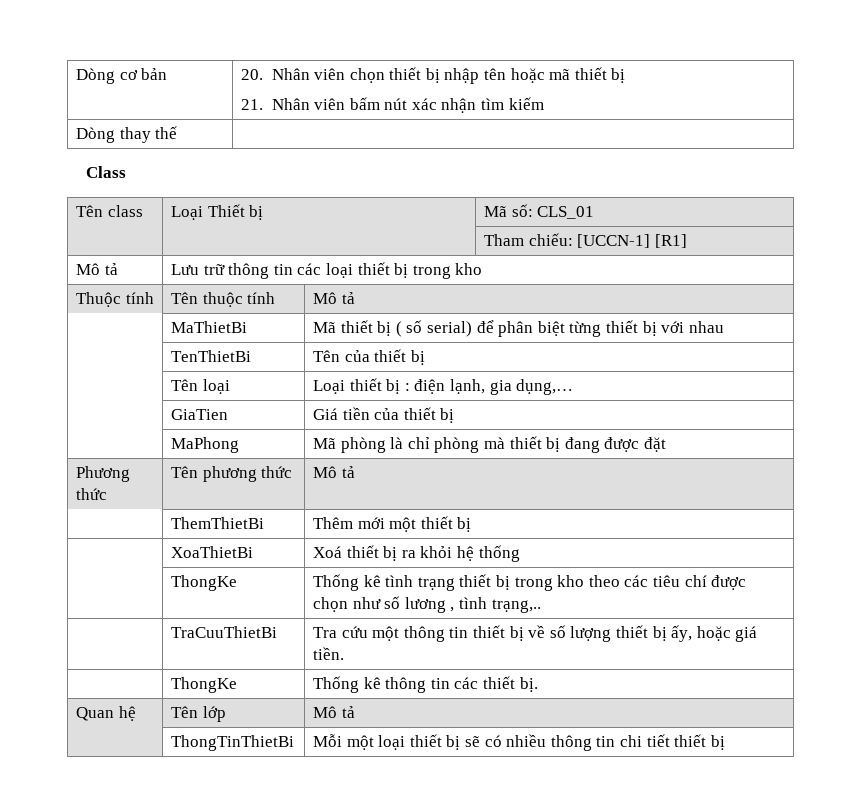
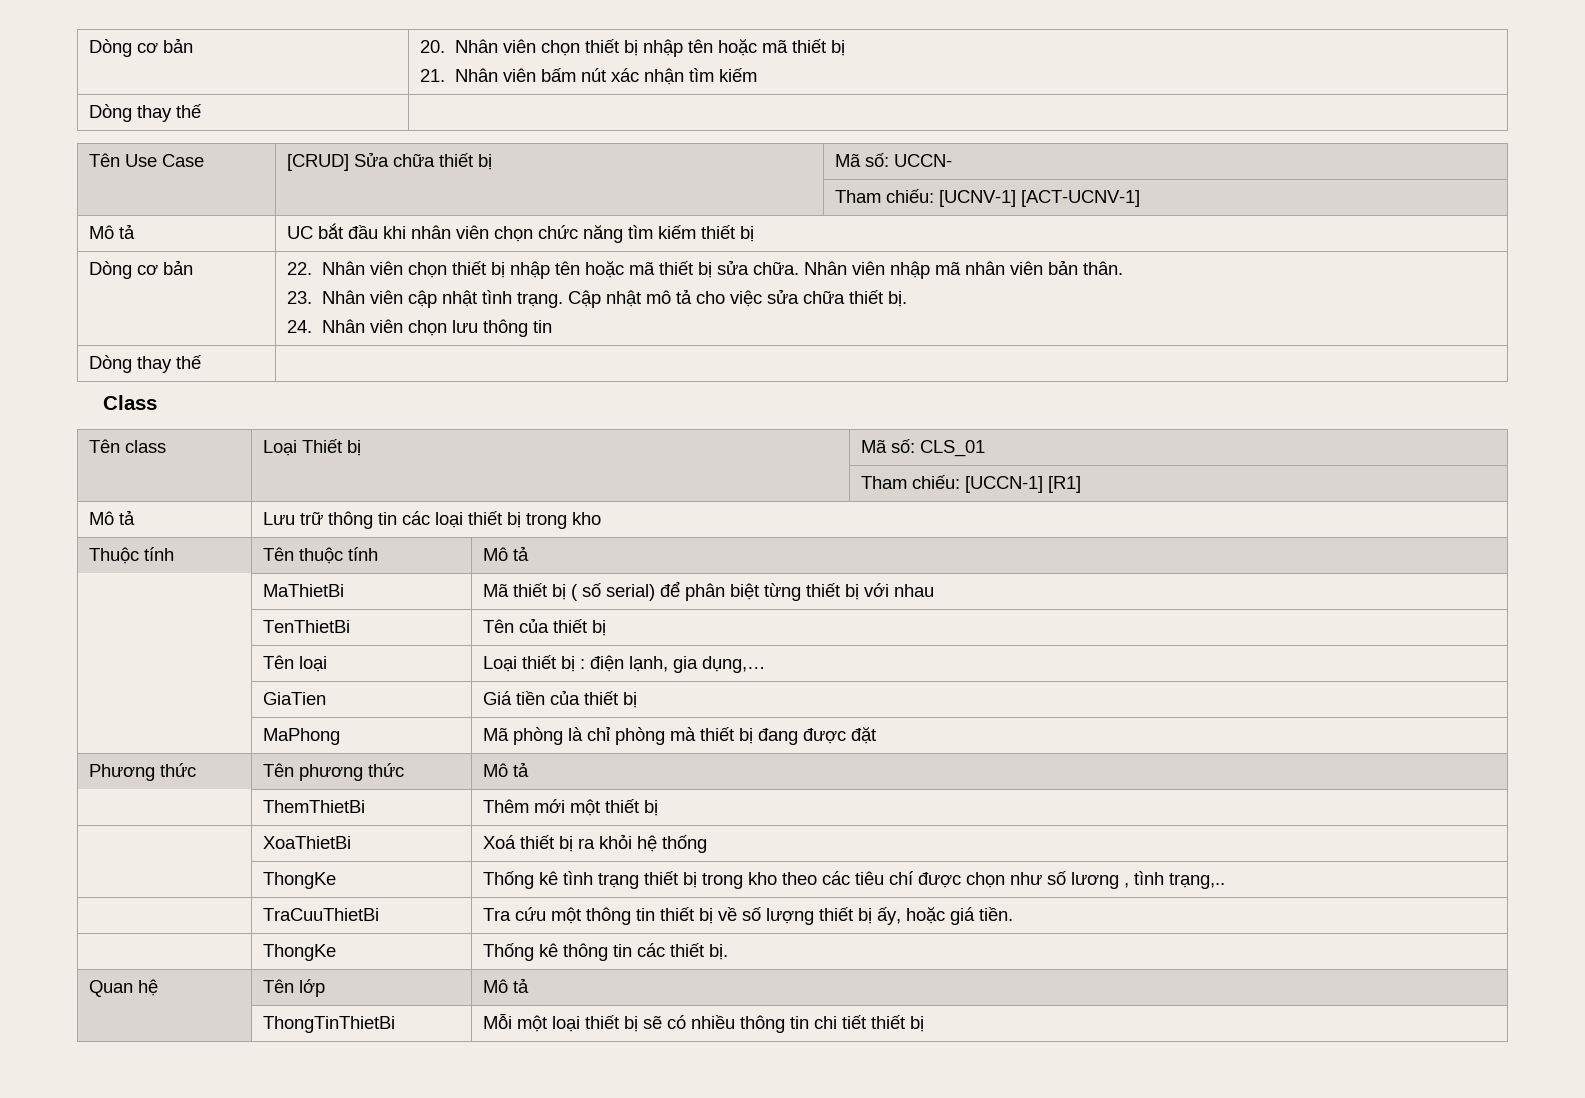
+ Tên Use Case | [CRUD] Sửa chữa thiết bị | Mã số: UCCN-
+ | | Tham chiếu: [UCNV-1] [ACT-UCNV-1]
+ Mô tả | UC bắt đầu khi nhân viên chọn chức năng tìm kiếm thiết bị
+ Dòng cơ bản | 22. Nhân viên chọn thiết bị nhập tên hoặc mã thiết bị sửa chữa. Nhân viên nhập mã nhân viên bản thân.
+ 23. Nhân viên cập nhật tình trạng. Cập nhật mô tả cho việc sửa chữa thiết bị.
+ 24. Nhân viên chọn lưu thông tin
+ Dòng thay thế |

